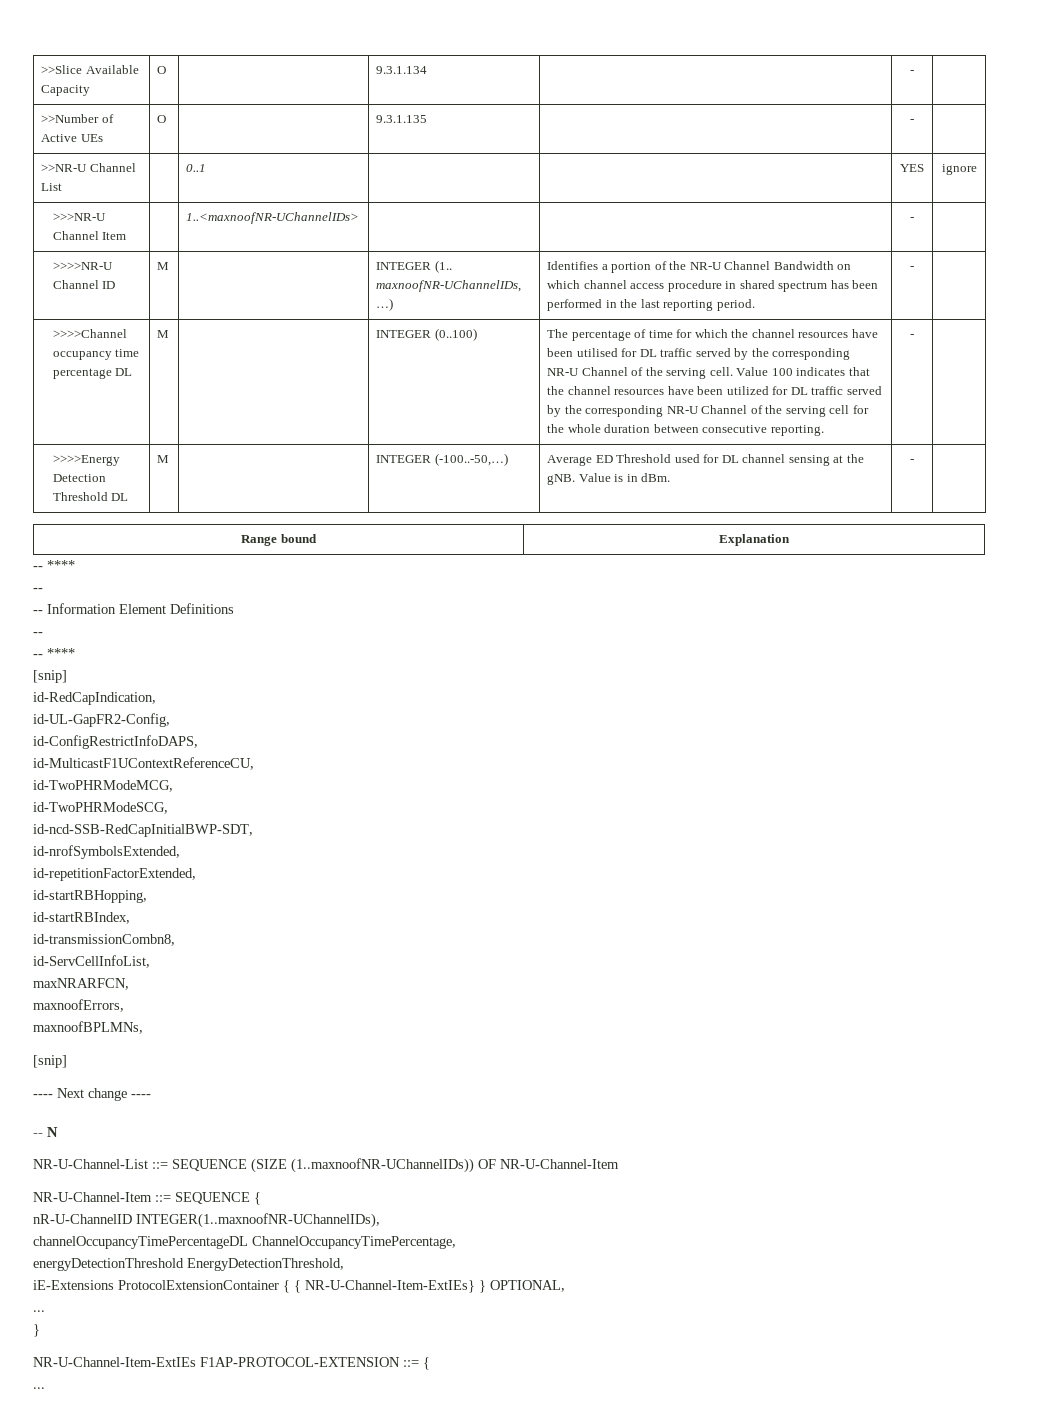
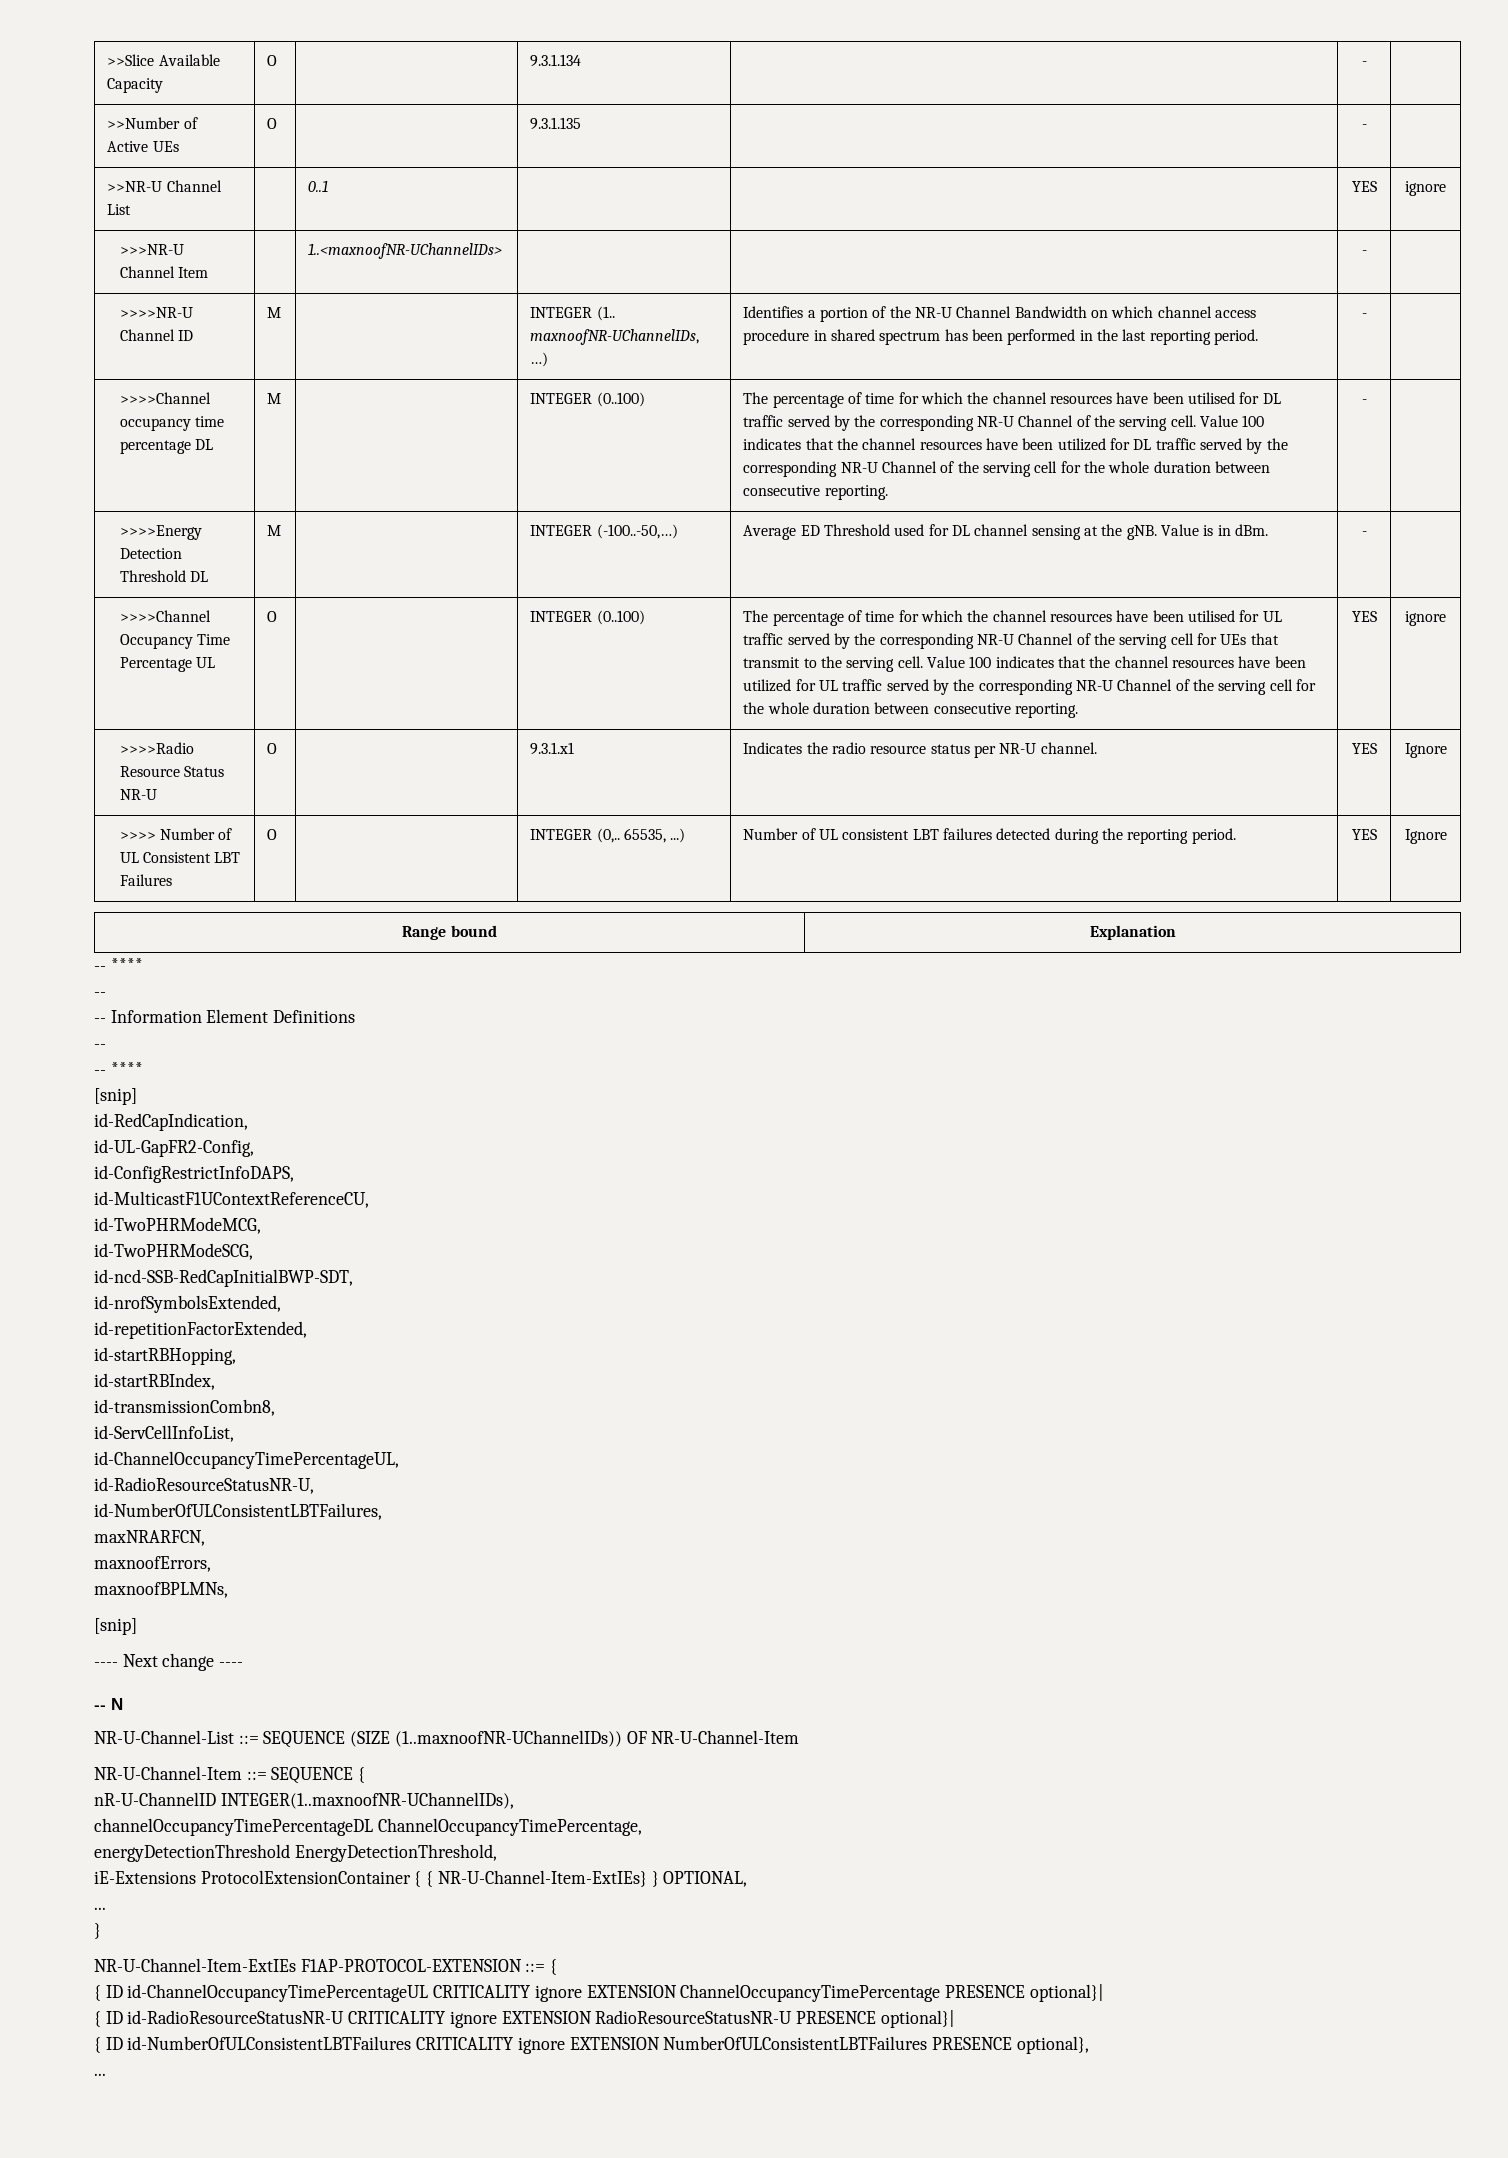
+ >>>>Channel Occupancy Time Percentage UL | O | | INTEGER (0..100) | The percentage of time for which the channel resources have been utilised for UL traffic served by the corresponding NR-U Channel of the serving cell for UEs that transmit to the serving cell. Value 100 indicates that the channel resources have been utilized for UL traffic served by the corresponding NR-U Channel of the serving cell for the whole duration between consecutive reporting. | YES | ignore
+ >>>>Radio Resource Status NR-U | O | | 9.3.1.x1 | Indicates the radio resource status per NR-U channel. | YES | Ignore
+ >>>> Number of UL Consistent LBT Failures | O | | INTEGER (0,.. 65535, ...) | Number of UL consistent LBT failures detected during the reporting period. | YES | Ignore
+ id-ChannelOccupancyTimePercentageUL,
+ id-RadioResourceStatusNR-U,
+ id-NumberOfULConsistentLBTFailures,
+ { ID id-ChannelOccupancyTimePercentageUL CRITICALITY ignore EXTENSION ChannelOccupancyTimePercentage PRESENCE optional}|
+ { ID id-RadioResourceStatusNR-U CRITICALITY ignore EXTENSION RadioResourceStatusNR-U PRESENCE optional}|
+ { ID id-NumberOfULConsistentLBTFailures CRITICALITY ignore EXTENSION NumberOfULConsistentLBTFailures PRESENCE optional},

